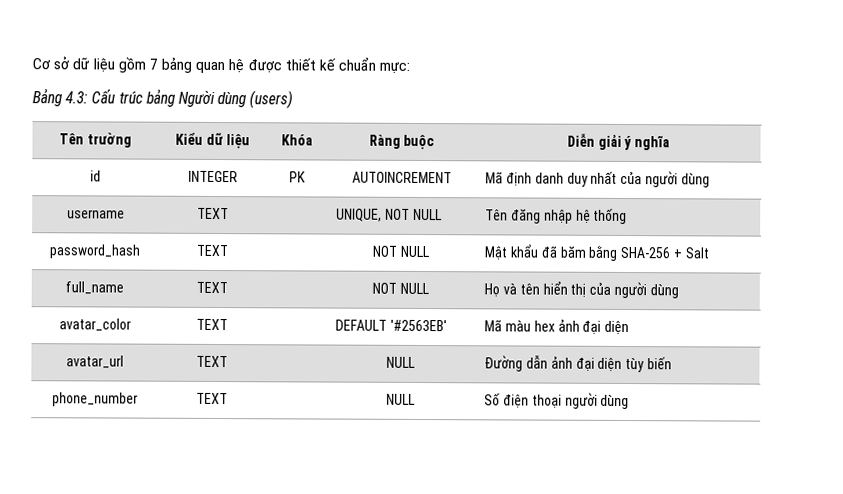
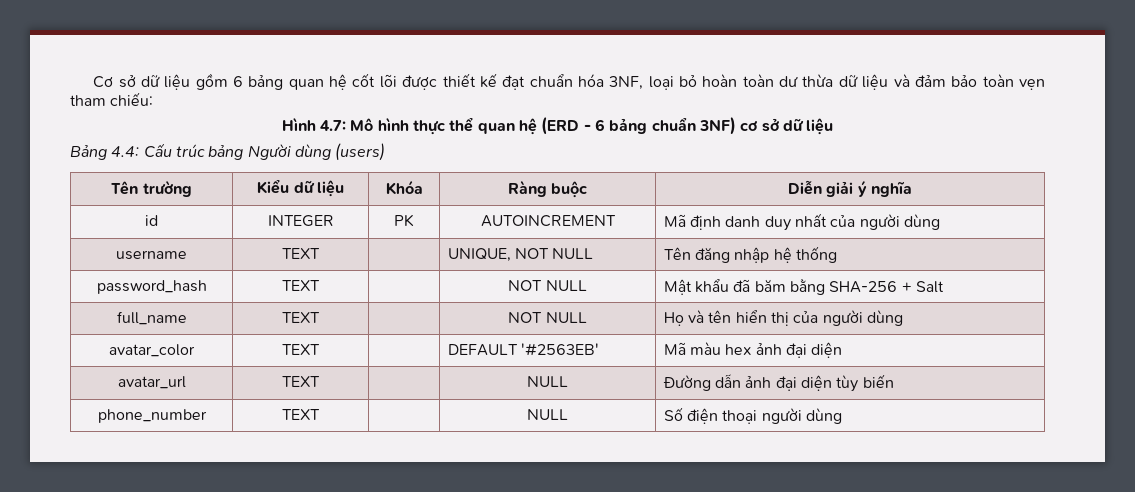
- Cơ sở dữ liệu gồm 7 bảng quan hệ được thiết kế chuẩn mực:
+ Cơ sở dữ liệu gồm 6 bảng quan hệ cốt lõi được thiết kế đạt chuẩn hóa 3NF, loại bỏ hoàn toàn dư thừa dữ liệu và đảm bảo toàn vẹn tham chiếu:
+ Hình 4.7: Mô hình thực thể quan hệ (ERD - 6 bảng chuẩn 3NF) cơ sở dữ liệu
- Bảng 4.3: Cấu trúc bảng Người dùng (users)
+ Bảng 4.4: Cấu trúc bảng Người dùng (users)

